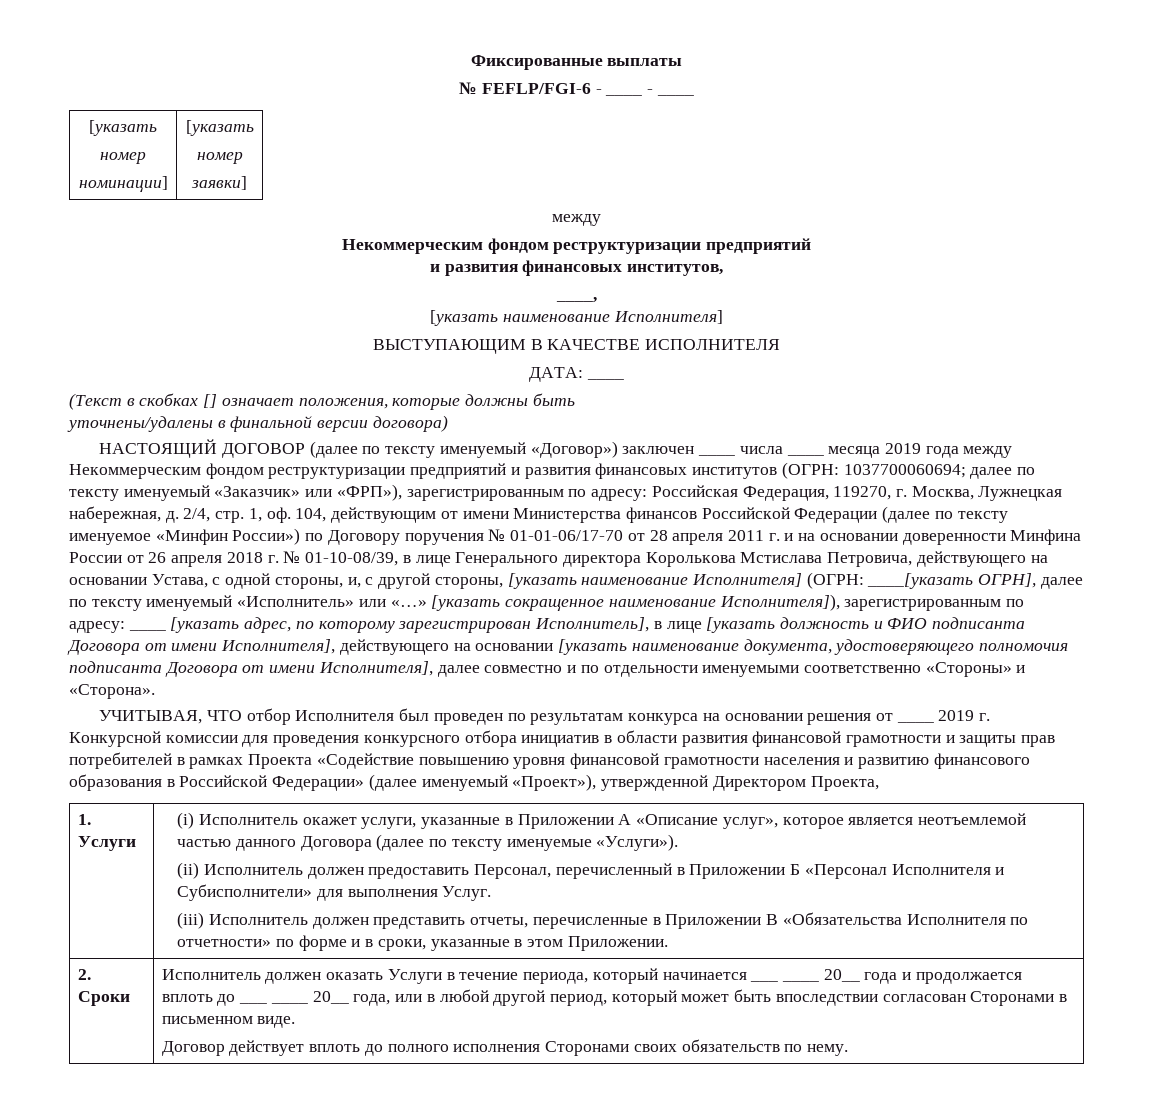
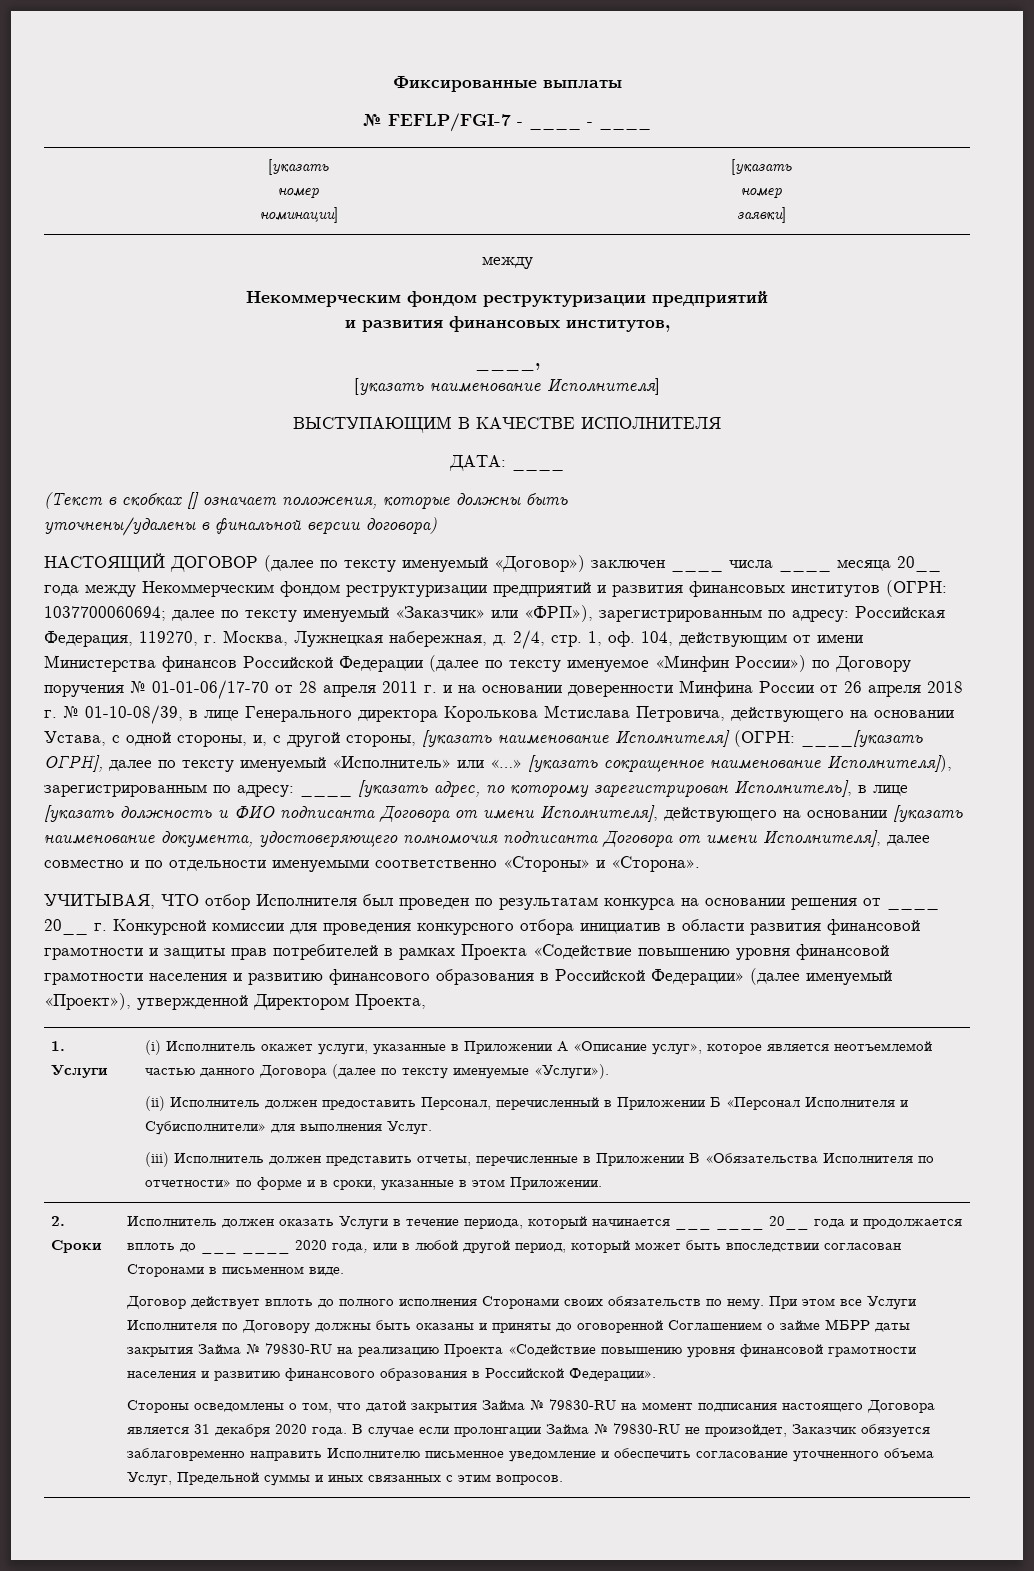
- № FEFLP/FGI-6 - ____ - ____
+ № FEFLP/FGI-7 - ____ - ____
- НАСТОЯЩИЙ ДОГОВОР (далее по тексту именуемый «Договор») заключен ____ числа ____ месяца 2019 года между Некоммерческим фондом реструктуризации предприятий и развития финансовых институтов (ОГРН: 1037700060694; далее по тексту именуемый «Заказчик» или «ФРП»), зарегистрированным по адресу: Российская Федерация, 119270, г. Москва, Лужнецкая набережная, д.
+ НАСТОЯЩИЙ ДОГОВОР (далее по тексту именуемый «Договор») заключен ____ числа ____ месяца 20__ года между Некоммерческим фондом реструктуризации предприятий и развития финансовых институтов (ОГРН: 1037700060694; далее по тексту именуемый «Заказчик» или «ФРП»), зарегистрированным по адресу: Российская Федерация, 119270, г. Москва, Лужнецкая набережная, д.
- УЧИТЫВАЯ, ЧТО отбор Исполнителя был проведен по результатам конкурса на основании решения от ____ 2019 г. Конкурсной комиссии для проведения конкурсного отбора инициатив в области развития финансовой грамотности и защиты прав потребителей в рамках Проекта «Содействие повышению уровня финансовой грамотности населения и развитию финансового образования в Российской Федерации» (далее именуемый «Проект»), утвержденной Директором Проекта,
+ УЧИТЫВАЯ, ЧТО отбор Исполнителя был проведен по результатам конкурса на основании решения от ____ 20__ г. Конкурсной комиссии для проведения конкурсного отбора инициатив в области развития финансовой грамотности и защиты прав потребителей в рамках Проекта «Содействие повышению уровня финансовой грамотности населения и развитию финансового образования в Российской Федерации» (далее именуемый «Проект»), утвержденной Директором Проекта,
- Исполнитель должен оказать Услуги в течение периода, который начинается ___ ____ 20__ года и продолжается вплоть до ___ ____ 20__ года, или в любой другой период, который может быть впоследствии согласован Сторонами в письменном виде.
+ Исполнитель должен оказать Услуги в течение периода, который начинается ___ ____ 20__ года и продолжается вплоть до ___ ____ 2020 года, или в любой другой период, который может быть впоследствии согласован Сторонами в письменном виде.
+ При этом все Услуги Исполнителя по Договору должны быть оказаны и приняты до оговоренной Соглашением о займе МБРР даты закрытия Займа № 79830-RU на реализацию Проекта «Содействие повышению уровня финансовой грамотности населения и развитию финансового образования в Российской Федерации».
+ Стороны осведомлены о том, что датой закрытия Займа № 79830-RU на момент подписания настоящего Договора является 31 декабря 2020 года. В случае если пролонгации Займа № 79830-RU не произойдет, Заказчик обязуется заблаговременно направить Исполнителю письменное уведомление и обеспечить согласование уточненного объема Услуг, Предельной суммы и иных связанных с этим вопросов.

